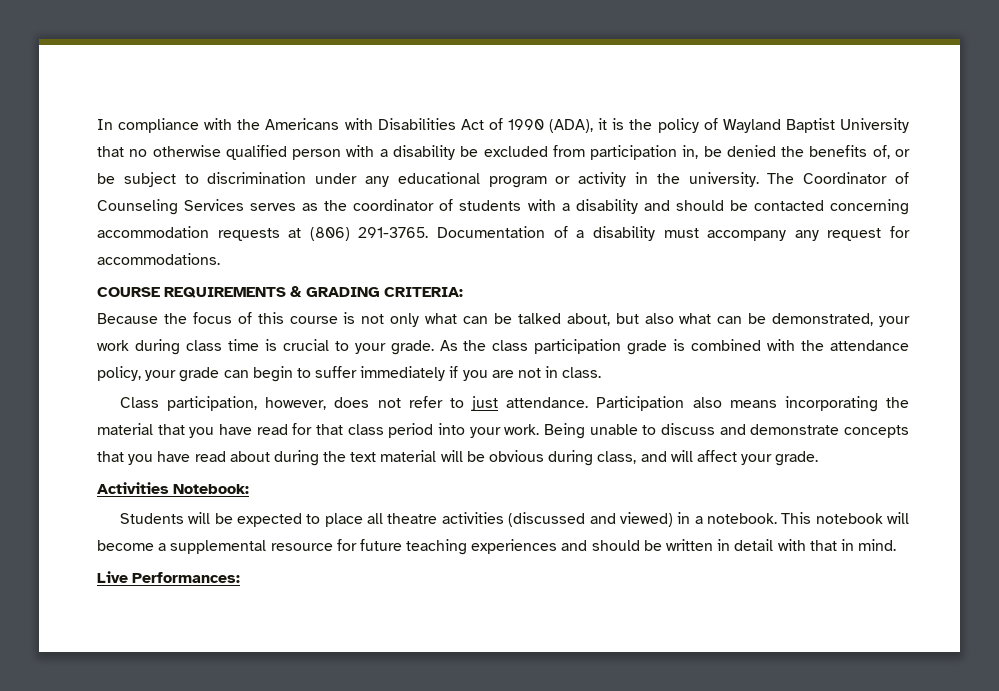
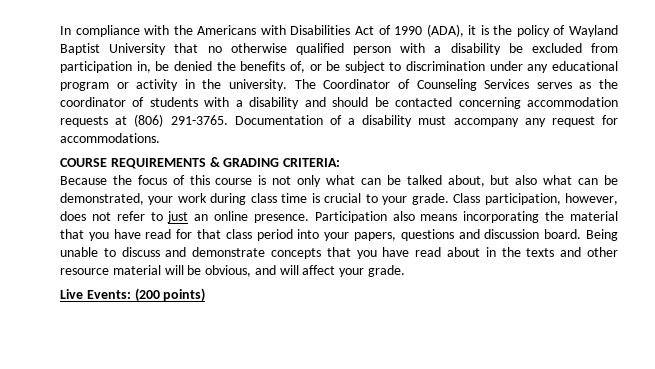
- Because the focus of this course is not only what can be talked about, but also what can be demonstrated, your work during class time is crucial to your grade. As the class participation grade is combined with the attendance policy, your grade can begin to suffer immediately if you are not in class.
- Class participation, however, does not refer to just attendance.
+ Because the focus of this course is not only what can be talked about, but also what can be demonstrated, your work during class time is crucial to your grade. Class participation, however, does not refer to just an online presence.
- Participation also means incorporating the material that you have read for that class period into your work.
+ Participation also means incorporating the material that you have read for that class period into your papers, questions and discussion board.
- Being unable to discuss and demonstrate concepts that you have read about during the text material will be obvious during class, and will affect your grade.
+ Being unable to discuss and demonstrate concepts that you have read about in the texts and other resource material will be obvious, and will affect your grade.
- Activities Notebook:
- Students will be expected to place all theatre activities (discussed and viewed) in a notebook. This notebook will become a supplemental resource for future teaching experiences and should be written in detail with that in mind.
- Live Performances:
+ Live Events: (200 points)

